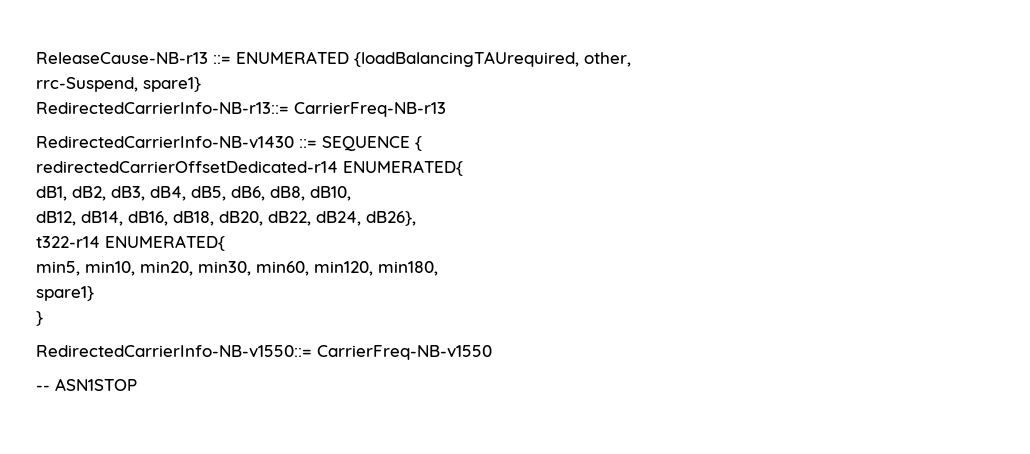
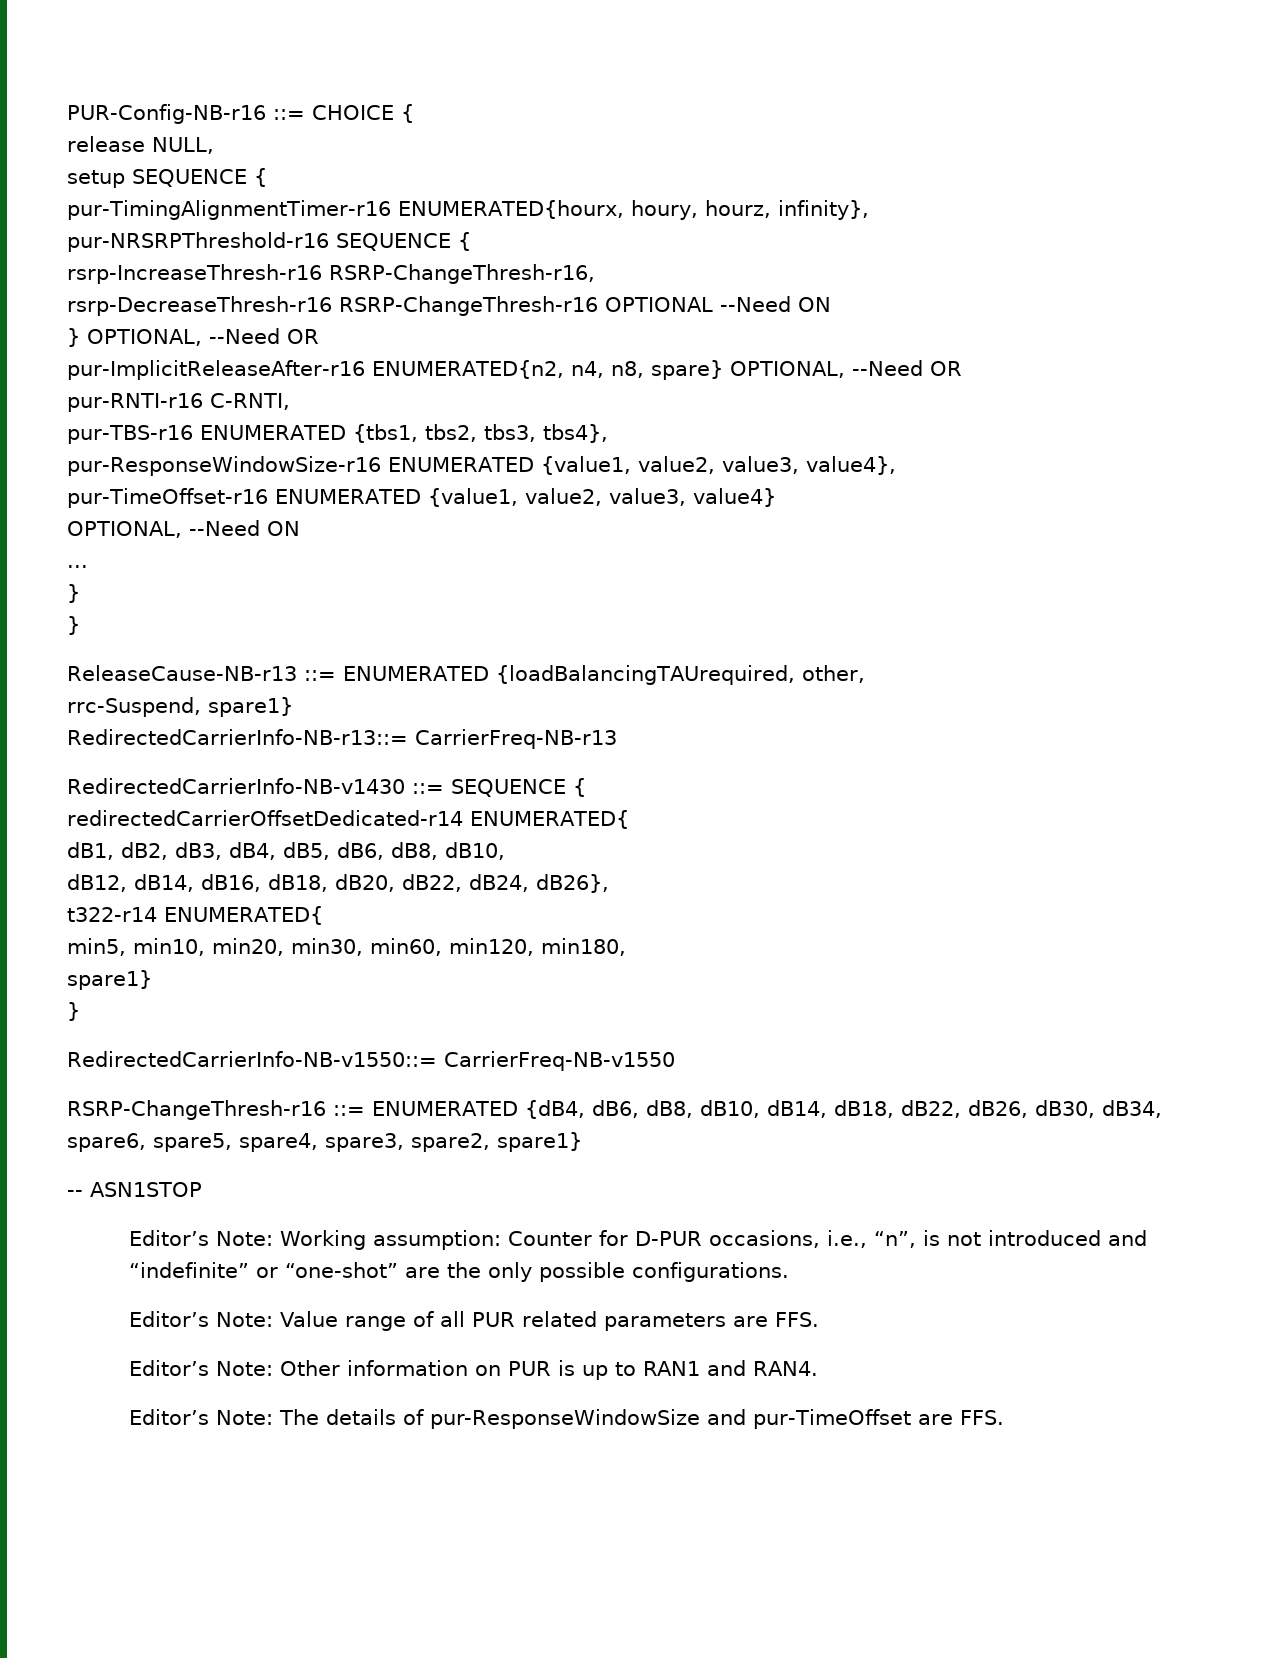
+ PUR-Config-NB-r16 ::= CHOICE {
+ release NULL,
+ setup SEQUENCE {
+ pur-TimingAlignmentTimer-r16 ENUMERATED{hourx, houry, hourz, infinity},
+ pur-NRSRPThreshold-r16 SEQUENCE {
+ rsrp-IncreaseThresh-r16 RSRP-ChangeThresh-r16,
+ rsrp-DecreaseThresh-r16 RSRP-ChangeThresh-r16 OPTIONAL --Need ON
+ } OPTIONAL, --Need OR
+ pur-ImplicitReleaseAfter-r16 ENUMERATED{n2, n4, n8, spare} OPTIONAL, --Need OR
+ pur-RNTI-r16 C-RNTI,
+ pur-TBS-r16 ENUMERATED {tbs1, tbs2, tbs3, tbs4},
+ pur-ResponseWindowSize-r16 ENUMERATED {value1, value2, value3, value4},
+ pur-TimeOffset-r16 ENUMERATED {value1, value2, value3, value4}
+ OPTIONAL, --Need ON
+ ...
+ }
+ }
+ RSRP-ChangeThresh-r16 ::= ENUMERATED {dB4, dB6, dB8, dB10, dB14, dB18, dB22, dB26, dB30, dB34, spare6, spare5, spare4, spare3, spare2, spare1}
  -- ASN1STOP
+ Editor’s Note: Working assumption: Counter for D-PUR occasions, i.e., “n”, is not introduced and “indefinite” or “one-shot” are the only possible configurations.
+ Editor’s Note: Value range of all PUR related parameters are FFS.
+ Editor’s Note: Other information on PUR is up to RAN1 and RAN4.
+ Editor’s Note: The details of pur-ResponseWindowSize and pur-TimeOffset are FFS.

